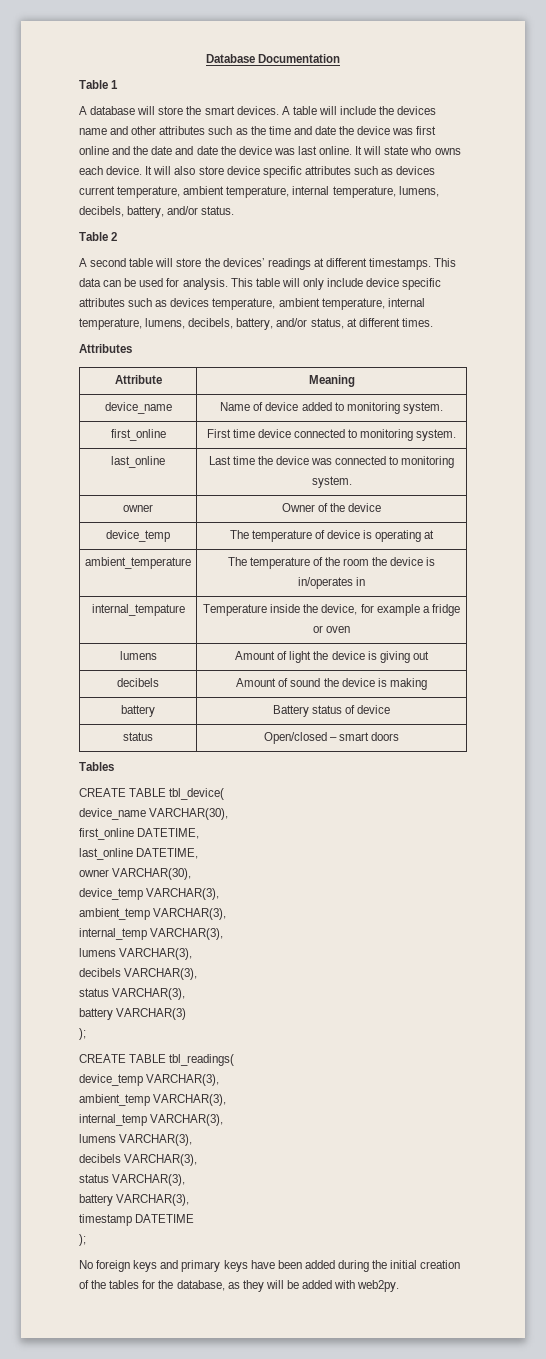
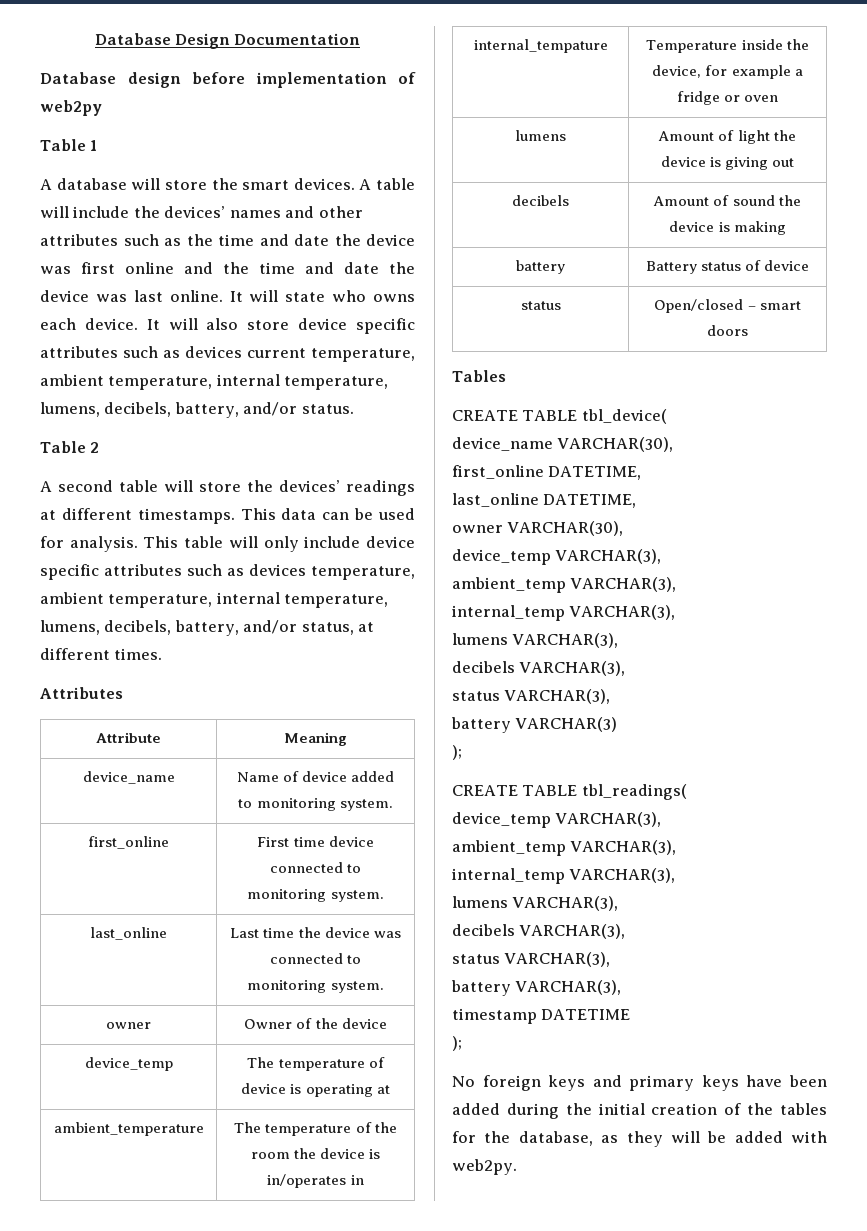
- Database Documentation
+ Database Design Documentation
+ Database design before implementation of web2py
- A table will include the devices name and other attributes such as the time and date the device was first online and the date and date the device was last online.
+ A table will include the devices’ names and other attributes such as the time and date the device was first online and the time and date the device was last online.

